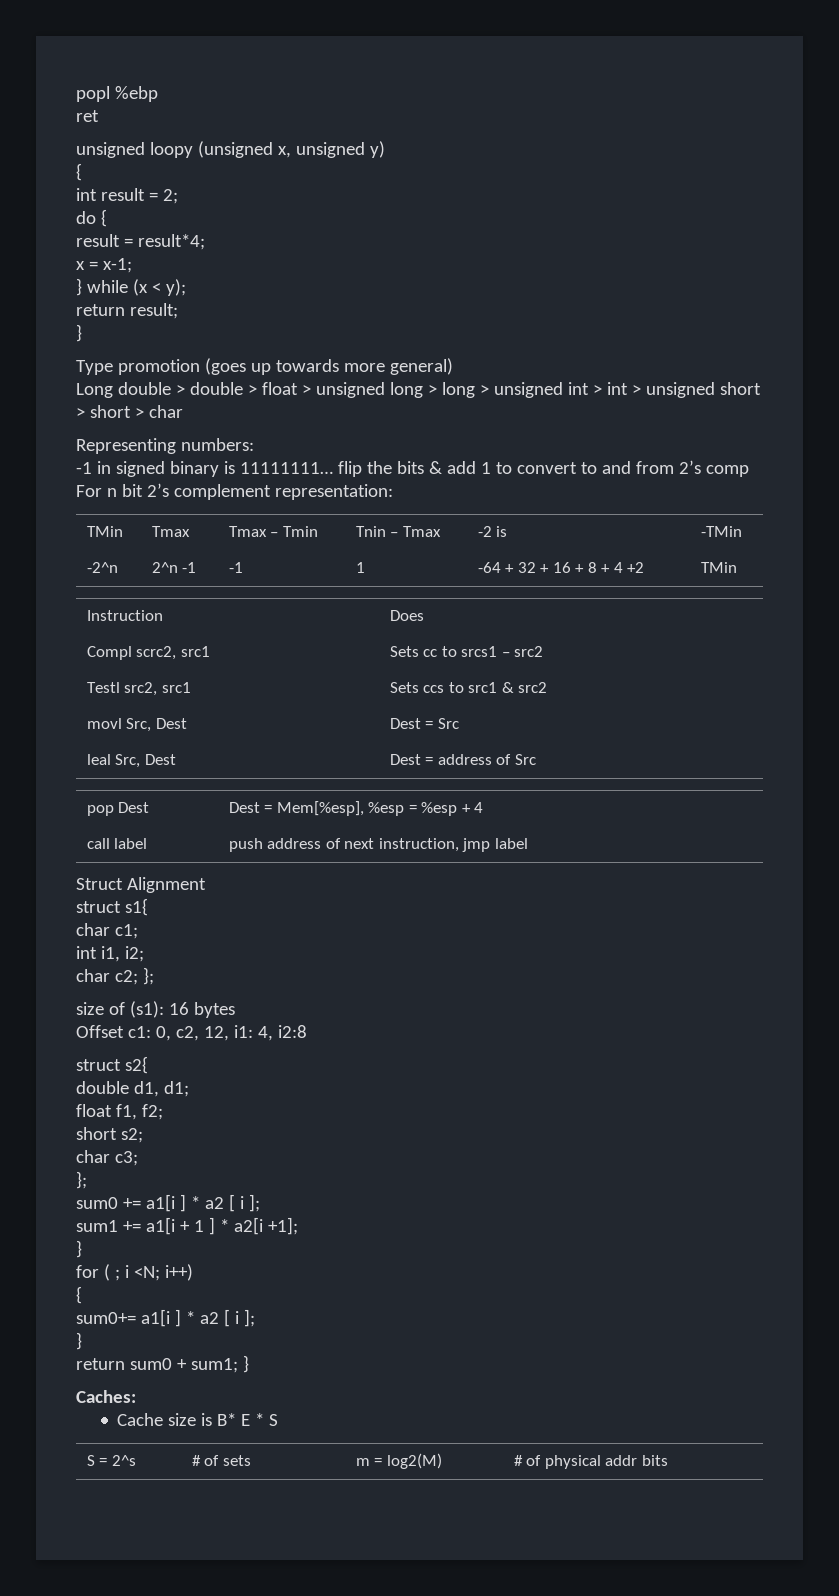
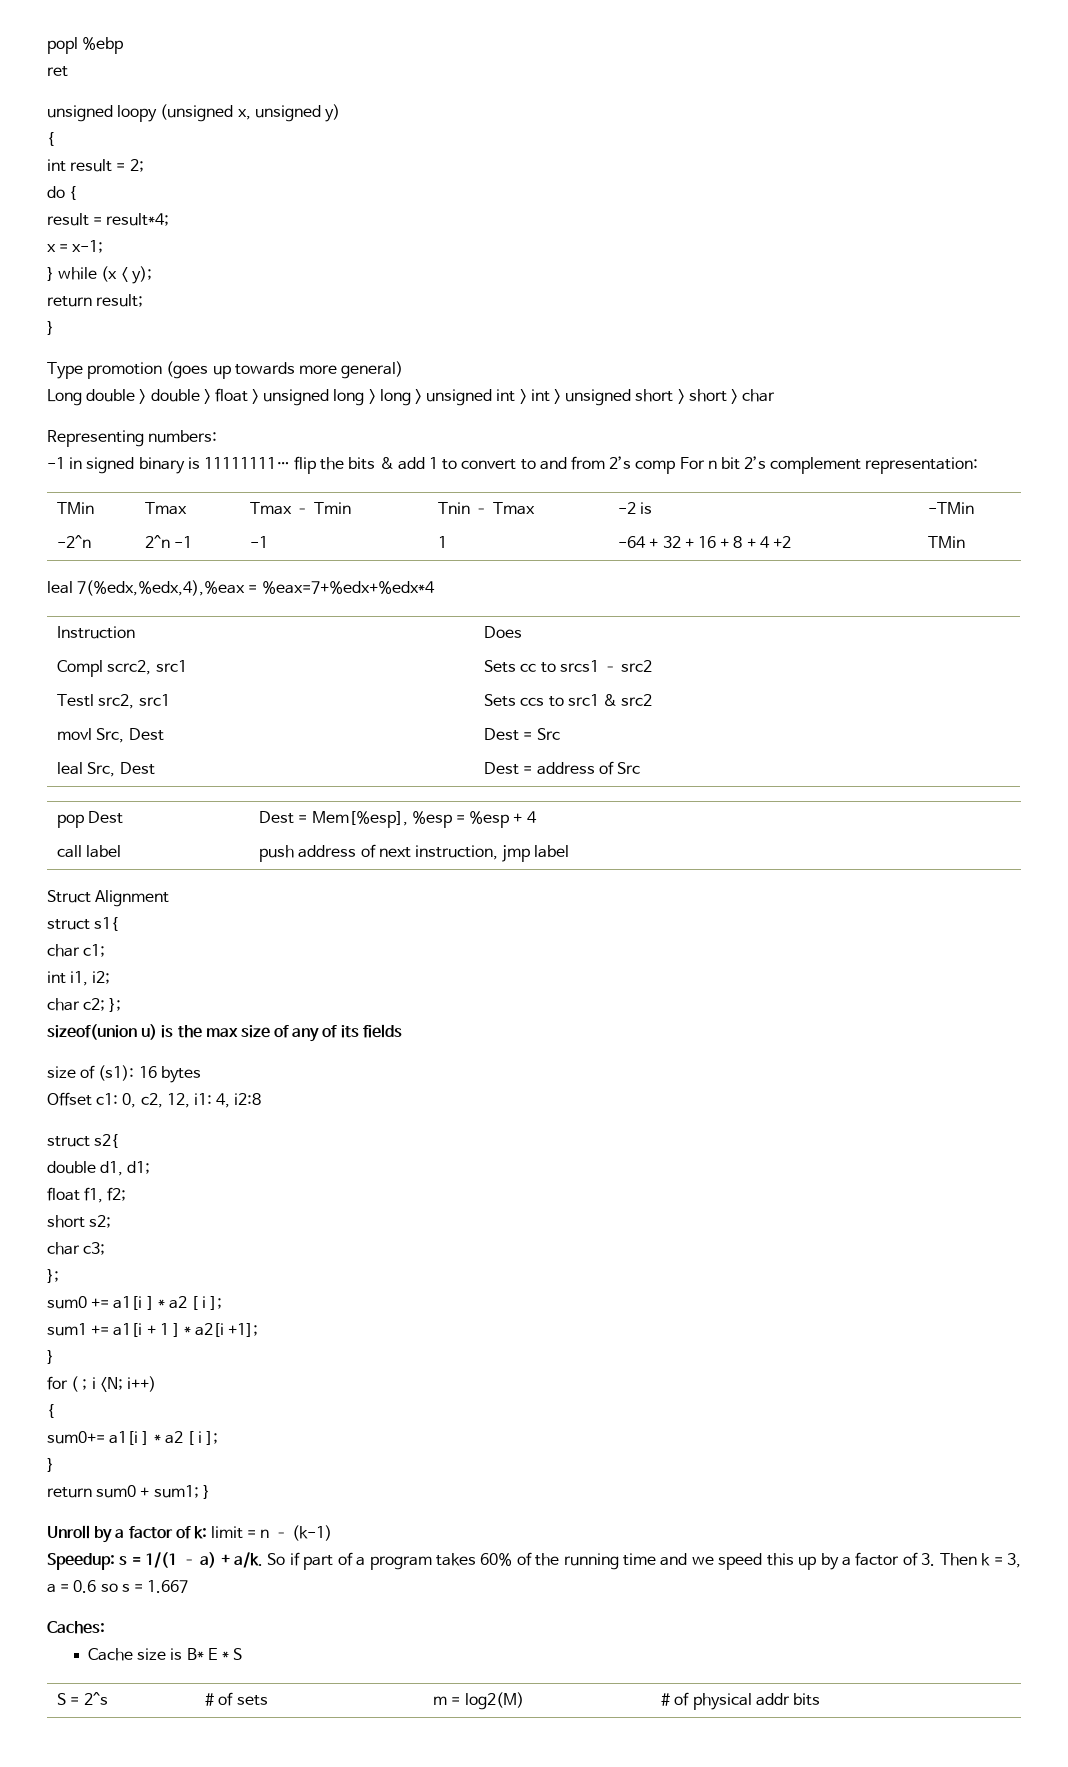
+ leal 7(%edx,%edx,4),%eax = %eax=7+%edx+%edx*4
+ sizeof(union u) is the max size of any of its fields
+ Unroll by a factor of k: limit = n – (k-1)
+ Speedup: s = 1/(1 – a) + a/k. So if part of a program takes 60% of the running time and we speed this up by a factor of 3. Then k = 3, a = 0.6 so s = 1.667

